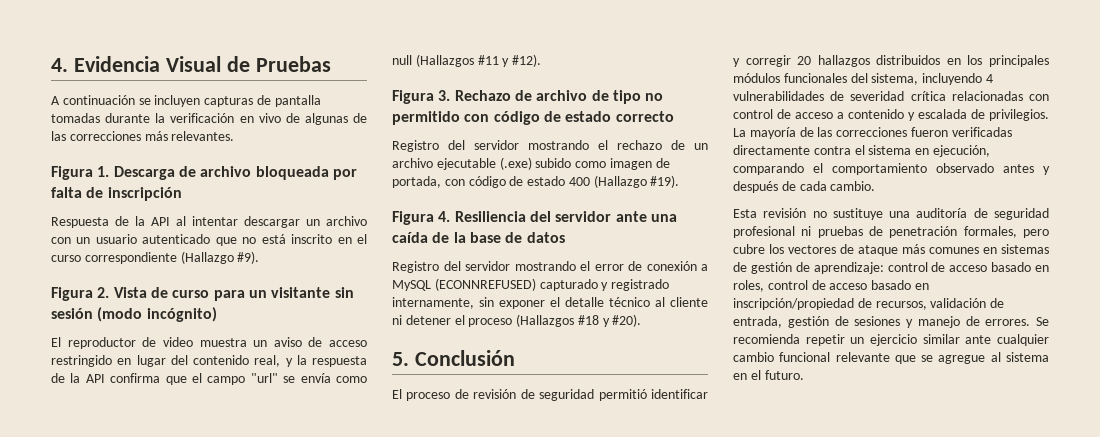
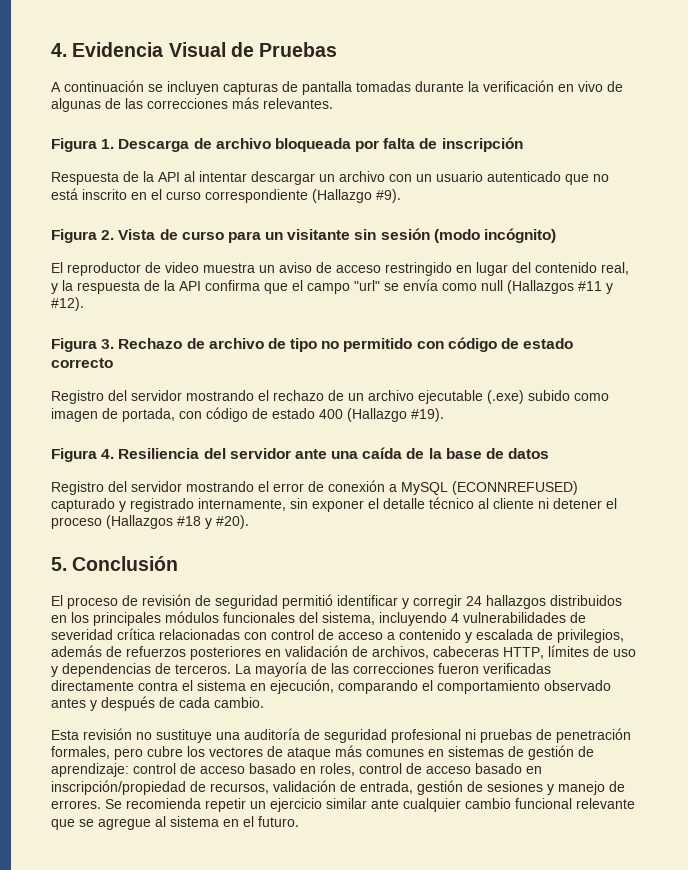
- El proceso de revisión de seguridad permitió identificar y corregir 20 hallazgos distribuidos en los principales módulos funcionales del sistema, incluyendo 4 vulnerabilidades de severidad crítica relacionadas con control de acceso a contenido y escalada de privilegios.
+ El proceso de revisión de seguridad permitió identificar y corregir 24 hallazgos distribuidos en los principales módulos funcionales del sistema, incluyendo 4 vulnerabilidades de severidad crítica relacionadas con control de acceso a contenido y escalada de privilegios, además de refuerzos posteriores en validación de archivos, cabeceras HTTP, límites de uso y dependencias de terceros.

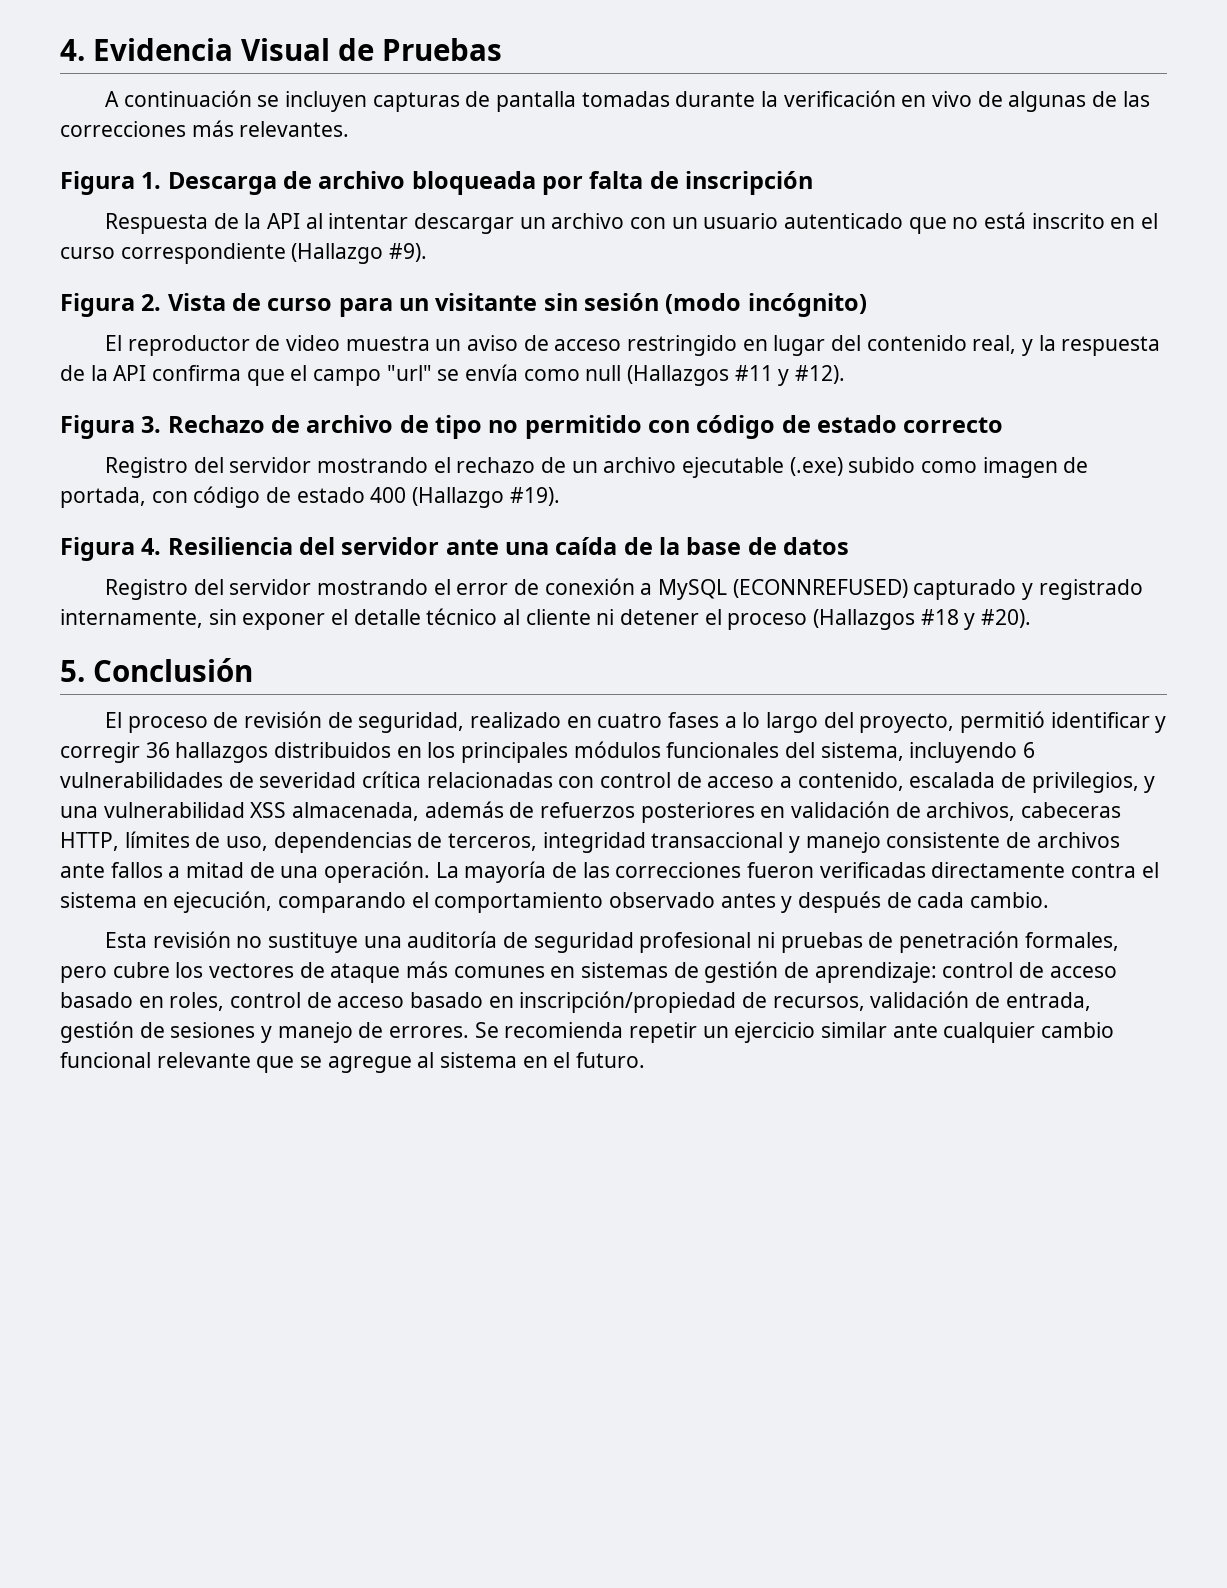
- El proceso de revisión de seguridad permitió identificar y corregir 24 hallazgos distribuidos en los principales módulos funcionales del sistema, incluyendo 4 vulnerabilidades de severidad crítica relacionadas con control de acceso a contenido y escalada de privilegios, además de refuerzos posteriores en validación de archivos, cabeceras HTTP, límites de uso y dependencias de terceros.
+ El proceso de revisión de seguridad, realizado en cuatro fases a lo largo del proyecto, permitió identificar y corregir 36 hallazgos distribuidos en los principales módulos funcionales del sistema, incluyendo 6 vulnerabilidades de severidad crítica relacionadas con control de acceso a contenido, escalada de privilegios, y una vulnerabilidad XSS almacenada, además de refuerzos posteriores en validación de archivos, cabeceras HTTP, límites de uso, dependencias de terceros, integridad transaccional y manejo consistente de archivos ante fallos a mitad de una operación.

